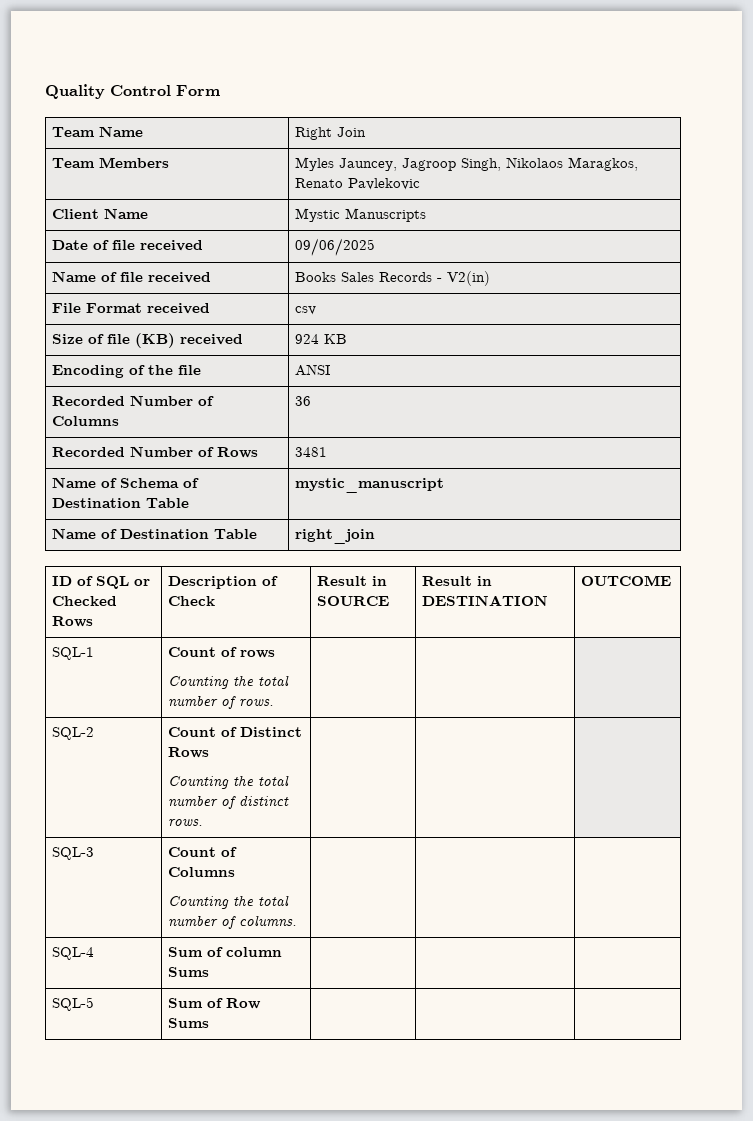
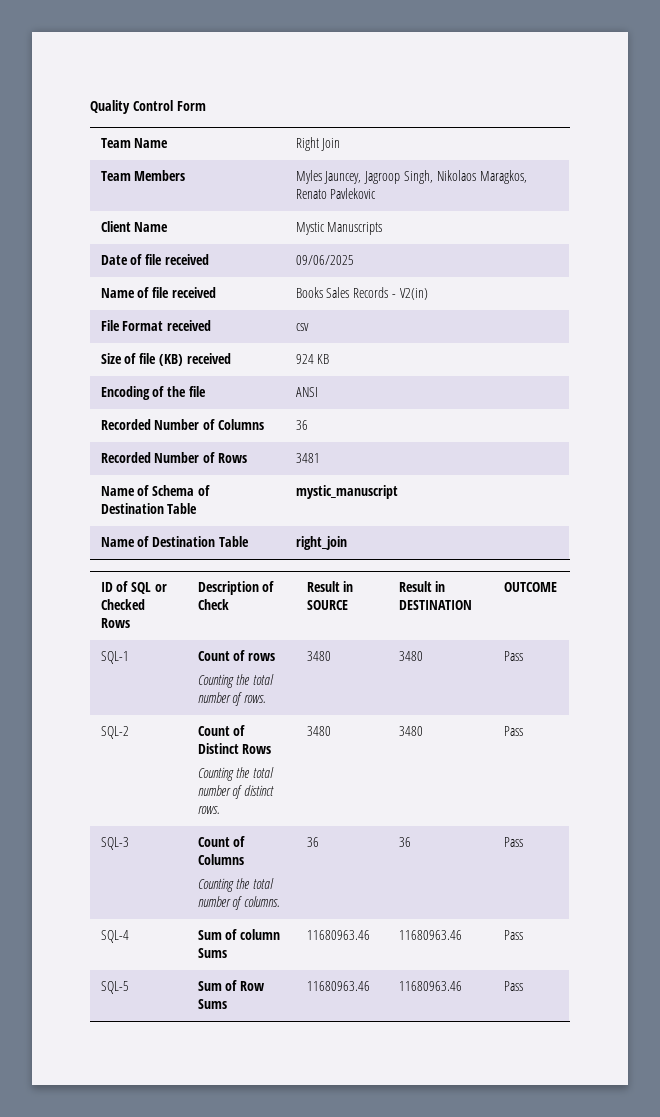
  SQL-1 | Count of rows
- Counting the total number of rows. | | |
+ Counting the total number of rows. | 3480 | 3480 | Pass
  SQL-2 | Count of Distinct Rows
- Counting the total number of distinct rows. | | |
+ Counting the total number of distinct rows. | 3480 | 3480 | Pass
  SQL-3 | Count of Columns
- Counting the total number of columns. | | |
+ Counting the total number of columns. | 36 | 36 | Pass
- SQL-4 | Sum of column Sums | | |
+ SQL-4 | Sum of column Sums | 11680963.46 | 11680963.46 | Pass
- SQL-5 | Sum of Row Sums | | |
+ SQL-5 | Sum of Row Sums | 11680963.46 | 11680963.46 | Pass

